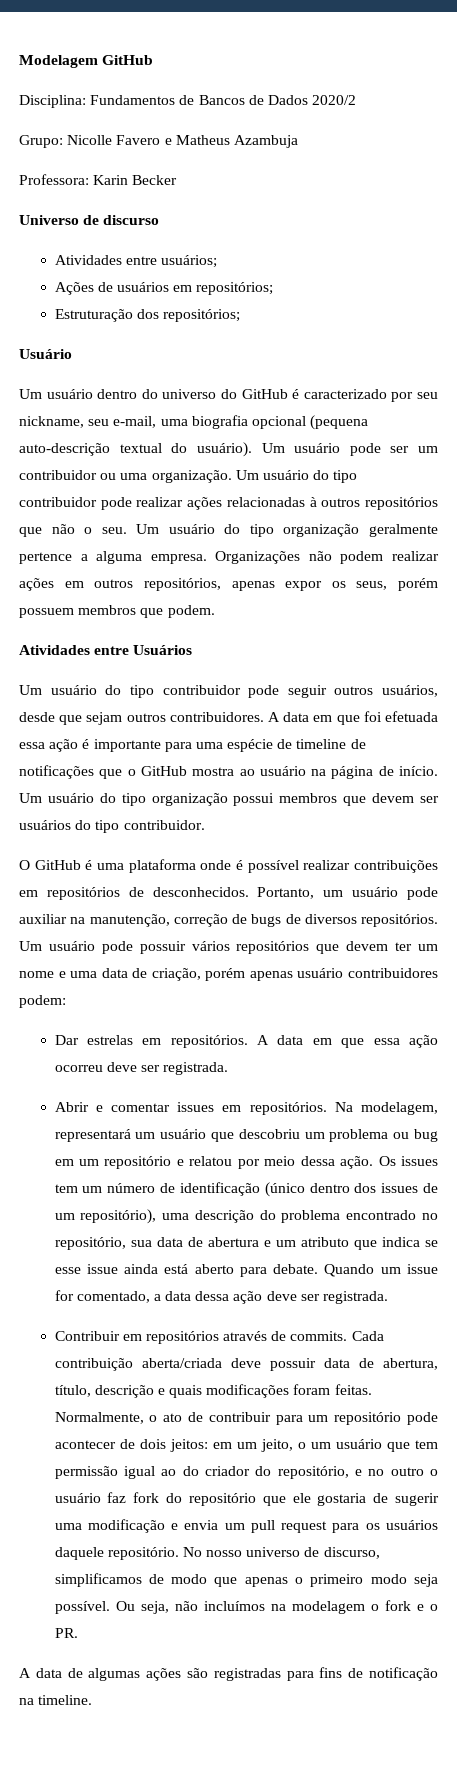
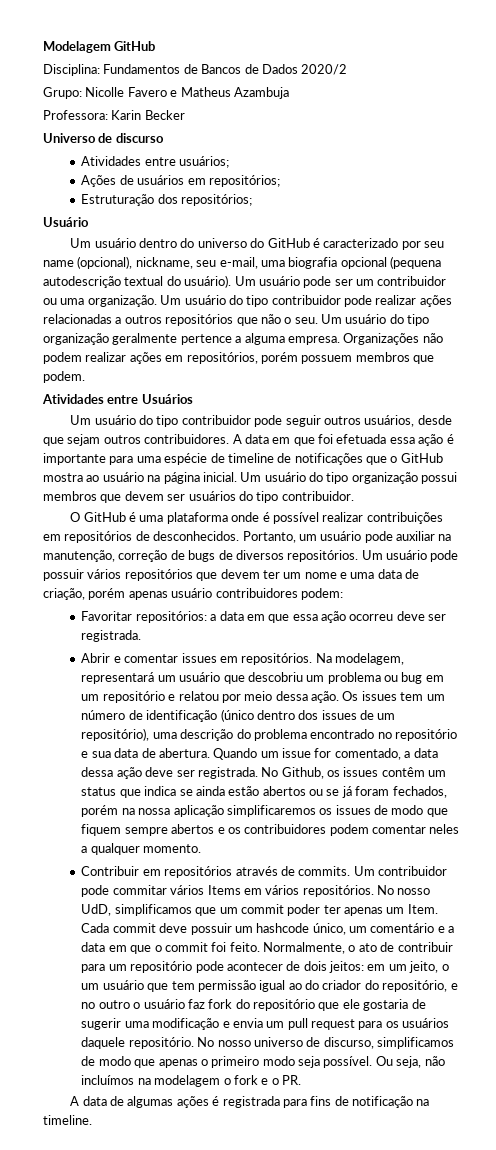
- Um usuário dentro do universo do GitHub é caracterizado por seu nickname, seu e-mail, uma biografia opcional (pequena auto-descrição textual do usuário).
+ Um usuário dentro do universo do GitHub é caracterizado por seu name (opcional), nickname, seu e-mail, uma biografia opcional (pequena autodescrição textual do usuário).
- Um usuário do tipo contribuidor pode realizar ações relacionadas à outros repositórios que não o seu.
+ Um usuário do tipo contribuidor pode realizar ações relacionadas a outros repositórios que não o seu.
- Organizações não podem realizar ações em outros repositórios, apenas expor os seus, porém possuem membros que podem.
+ Organizações não podem realizar ações em repositórios, porém possuem membros que podem.
- A data em que foi efetuada essa ação é importante para uma espécie de timeline de notificações que o GitHub mostra ao usuário na página de início.
+ A data em que foi efetuada essa ação é importante para uma espécie de timeline de notificações que o GitHub mostra ao usuário na página inicial.
- Dar estrelas em repositórios. A data em que essa ação ocorreu deve ser registrada.
+ Favoritar repositórios: a data em que essa ação ocorreu deve ser registrada.
- Os issues tem um número de identificação (único dentro dos issues de um repositório), uma descrição do problema encontrado no repositório, sua data de abertura e um atributo que indica se esse issue ainda está aberto para debate.
+ Os issues tem um número de identificação (único dentro dos issues de um repositório), uma descrição do problema encontrado no repositório e sua data de abertura.
+ No Github, os issues contêm um status que indica se ainda estão abertos ou se já foram fechados, porém na nossa aplicação simplificaremos os issues de modo que fiquem sempre abertos e os contribuidores podem comentar neles a qualquer momento.
- Cada contribuição aberta/criada deve possuir data de abertura, título, descrição e quais modificações foram feitas.
+ Um contribuidor pode commitar vários Items em vários repositórios. No nosso UdD, simplificamos que um commit poder ter apenas um Item. Cada commit deve possuir um hashcode único, um comentário e a data em que o commit foi feito.
- A data de algumas ações são registradas para fins de notificação na timeline.
+ A data de algumas ações é registrada para fins de notificação na timeline.

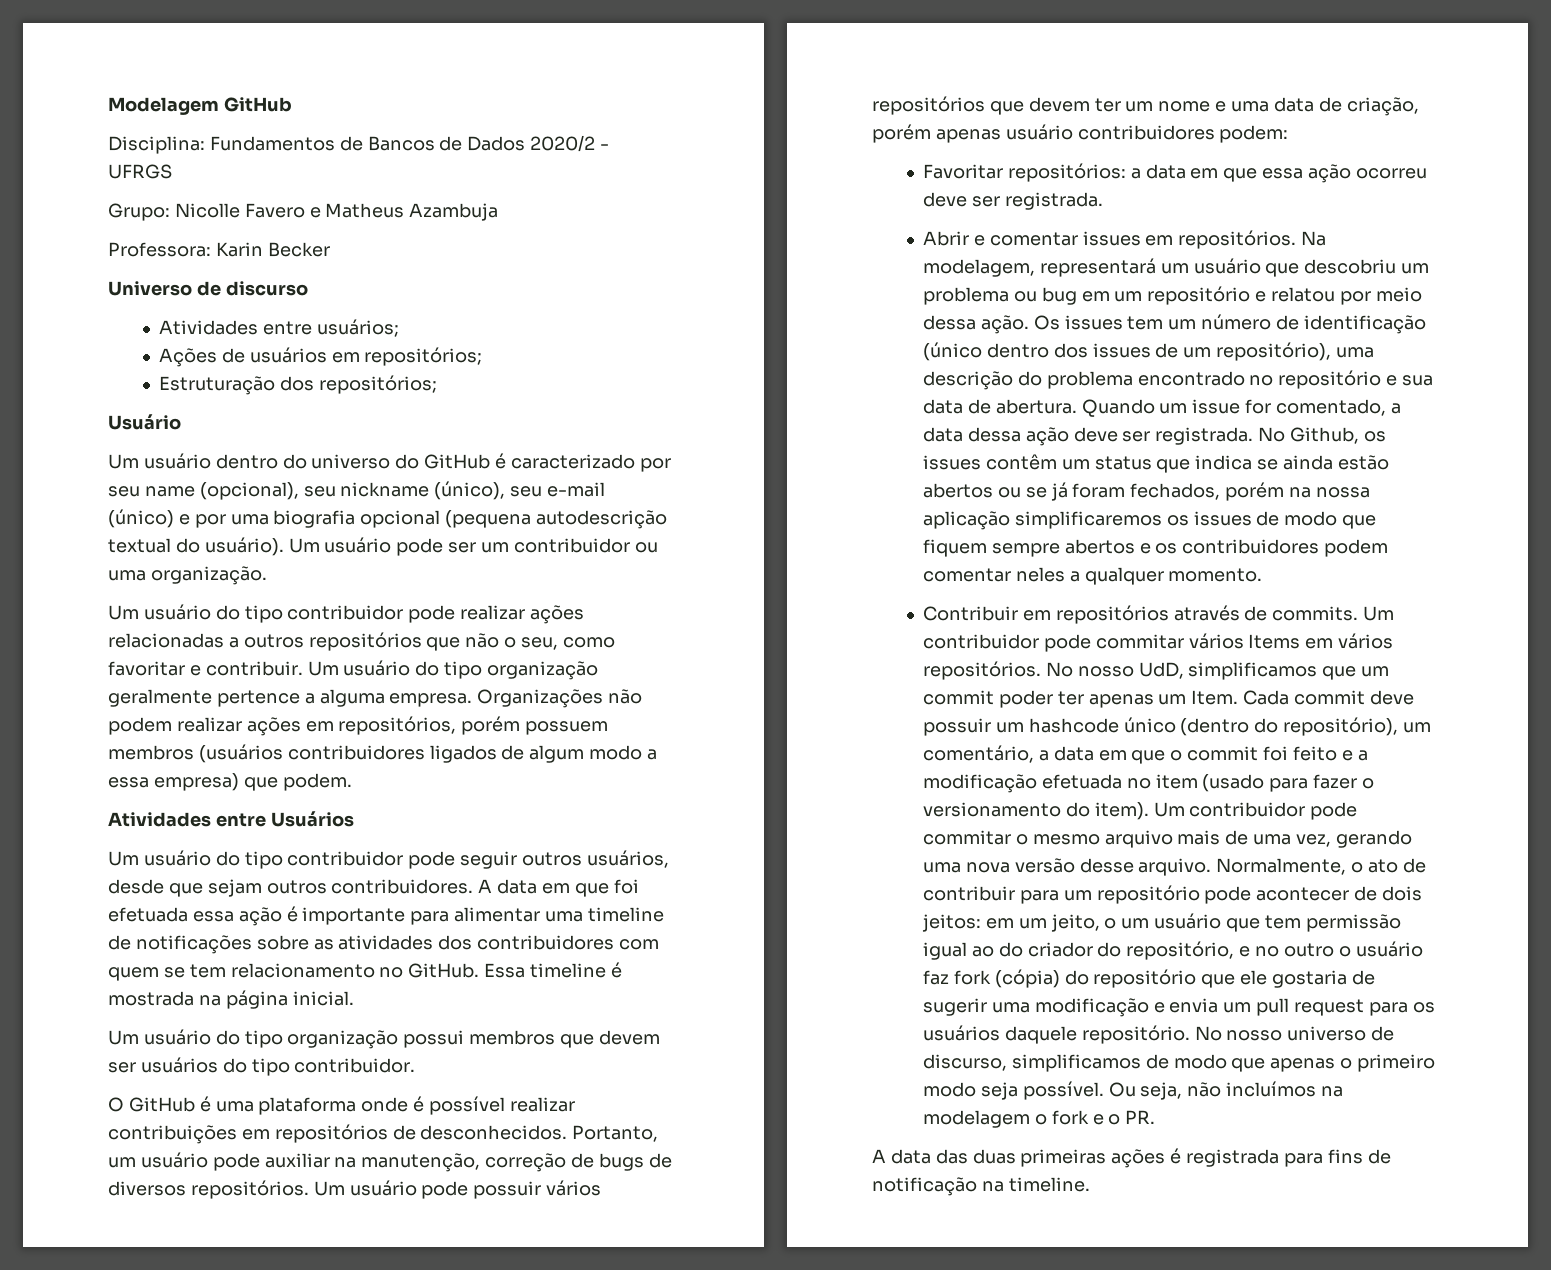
- Disciplina: Fundamentos de Bancos de Dados 2020/2
+ Disciplina: Fundamentos de Bancos de Dados 2020/2 - UFRGS
- Um usuário dentro do universo do GitHub é caracterizado por seu name (opcional), nickname, seu e-mail, uma biografia opcional (pequena autodescrição textual do usuário).
+ Um usuário dentro do universo do GitHub é caracterizado por seu name (opcional), seu nickname (único), seu e-mail (único) e por uma biografia opcional (pequena autodescrição textual do usuário).
- Um usuário pode ser um contribuidor ou uma organização. Um usuário do tipo contribuidor pode realizar ações relacionadas a outros repositórios que não o seu.
+ Um usuário pode ser um contribuidor ou uma organização.
+ Um usuário do tipo contribuidor pode realizar ações relacionadas a outros repositórios que não o seu, como favoritar e contribuir.
- Organizações não podem realizar ações em repositórios, porém possuem membros que podem.
+ Organizações não podem realizar ações em repositórios, porém possuem membros (usuários contribuidores ligados de algum modo a essa empresa) que podem.
- A data em que foi efetuada essa ação é importante para uma espécie de timeline de notificações que o GitHub mostra ao usuário na página inicial. Um usuário do tipo organização possui membros que devem ser usuários do tipo contribuidor.
+ A data em que foi efetuada essa ação é importante para alimentar uma timeline de notificações sobre as atividades dos contribuidores com quem se tem relacionamento no GitHub. Essa timeline é mostrada na página inicial.
+ Um usuário do tipo organização possui membros que devem ser usuários do tipo contribuidor.
- Cada commit deve possuir um hashcode único, um comentário e a data em que o commit foi feito.
+ Cada commit deve possuir um hashcode único (dentro do repositório), um comentário, a data em que o commit foi feito e a modificação efetuada no item (usado para fazer o versionamento do item). Um contribuidor pode commitar o mesmo arquivo mais de uma vez, gerando uma nova versão desse arquivo.
- Normalmente, o ato de contribuir para um repositório pode acontecer de dois jeitos: em um jeito, o um usuário que tem permissão igual ao do criador do repositório, e no outro o usuário faz fork do repositório que ele gostaria de sugerir uma modificação e envia um pull request para os usuários daquele repositório.
+ Normalmente, o ato de contribuir para um repositório pode acontecer de dois jeitos: em um jeito, o um usuário que tem permissão igual ao do criador do repositório, e no outro o usuário faz fork (cópia) do repositório que ele gostaria de sugerir uma modificação e envia um pull request para os usuários daquele repositório.
- A data de algumas ações é registrada para fins de notificação na timeline.
+ A data das duas primeiras ações é registrada para fins de notificação na timeline.

